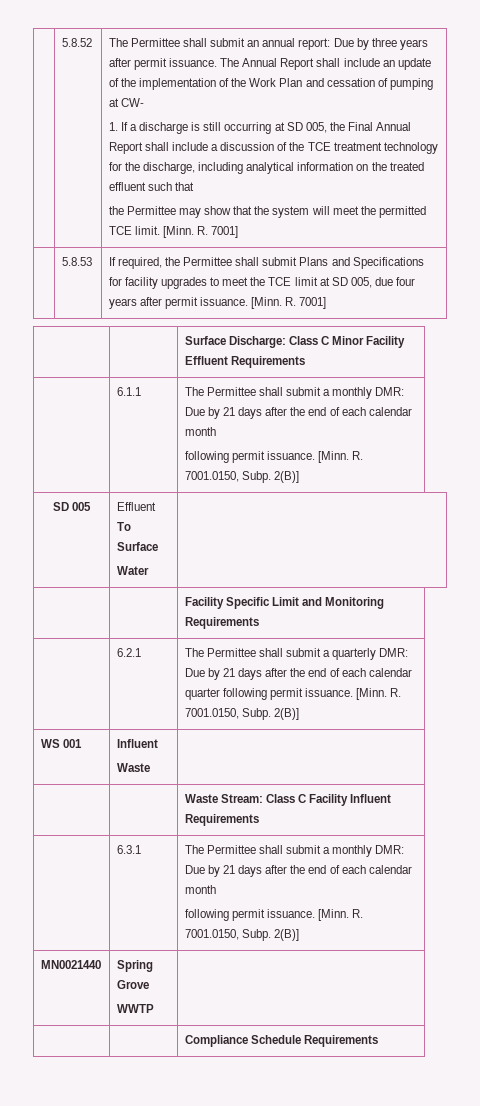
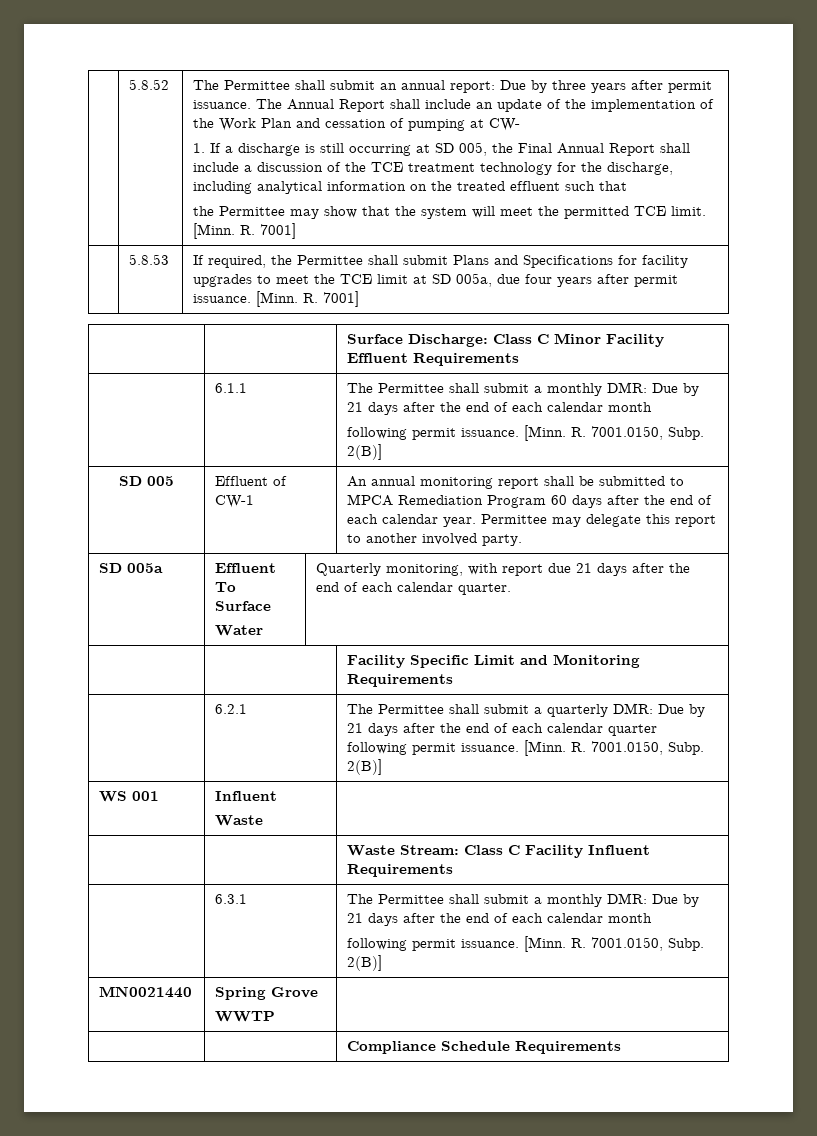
- | 5.8.53 | If required, the Permittee shall submit Plans and Specifications for facility upgrades to meet the TCE limit at SD 005, due four years after permit issuance. [Minn. R. 7001]
+ | 5.8.53 | If required, the Permittee shall submit Plans and Specifications for facility upgrades to meet the TCE limit at SD 005a, due four years after permit issuance. [Minn. R. 7001]
- SD 005 | Effluent To Surface
- Water |
+ SD 005 | Effluent of CW-1 | An annual monitoring report shall be submitted to MPCA Remediation Program 60 days after the end of each calendar year. Permittee may delegate this report to another involved party.
+ SD 005a | Effluent To Surface
+ Water | Quarterly monitoring, with report due 21 days after the end of each calendar quarter.

